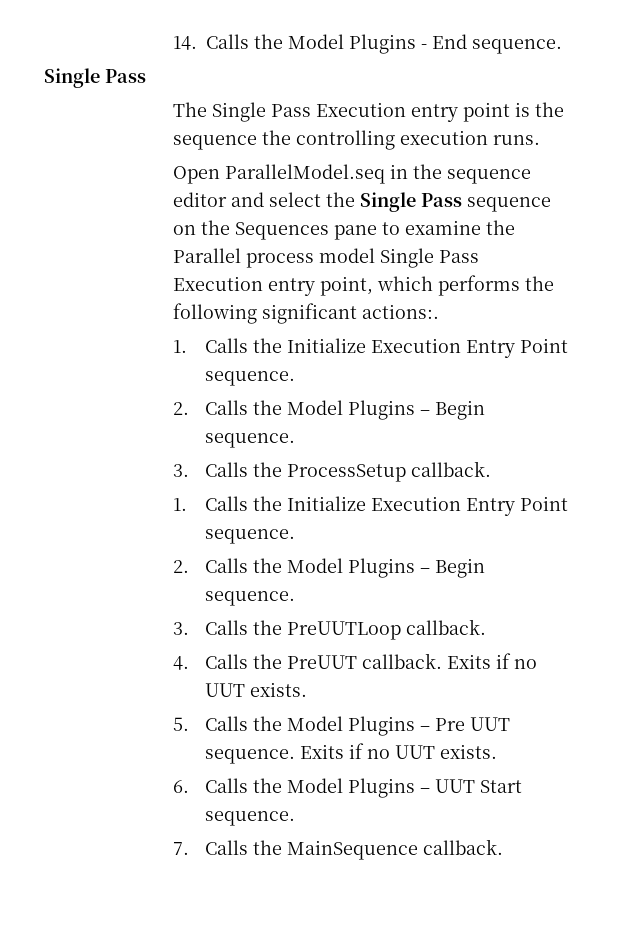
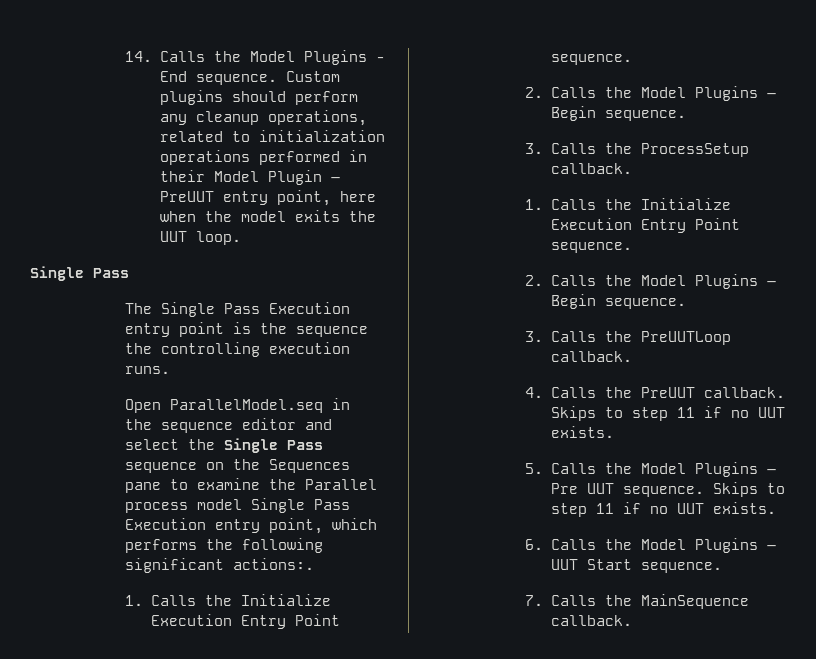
+ Custom plugins should perform any cleanup operations, related to initialization operations performed in their Model Plugin – PreUUT entry point, here when the model exits the UUT loop.
- 4. Calls the PreUUT callback. Exits if no UUT exists.
+ 4. Calls the PreUUT callback. Skips to step 11 if no UUT exists.
- 5. Calls the Model Plugins – Pre UUT sequence. Exits if no UUT exists.
+ 5. Calls the Model Plugins – Pre UUT sequence. Skips to step 11 if no UUT exists.

